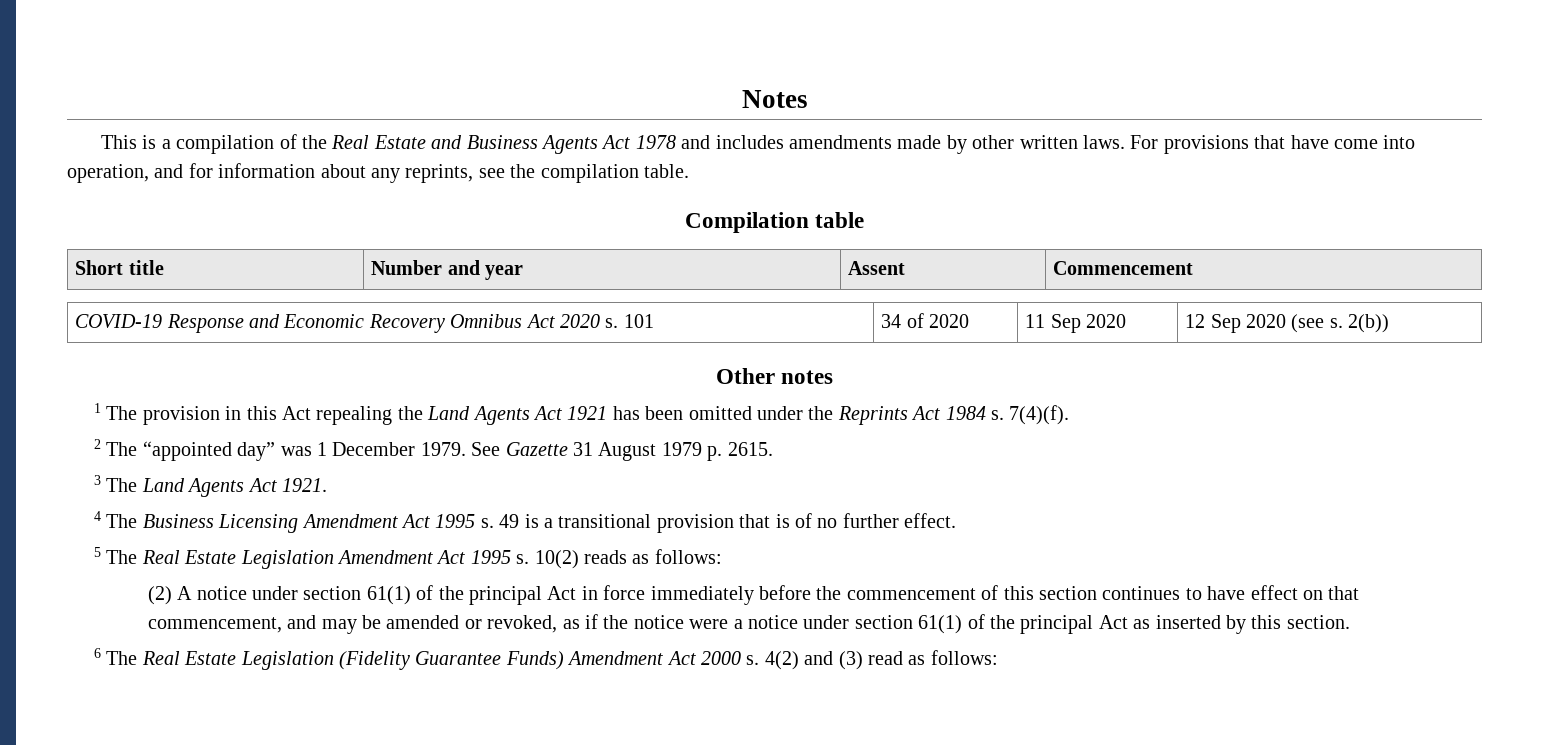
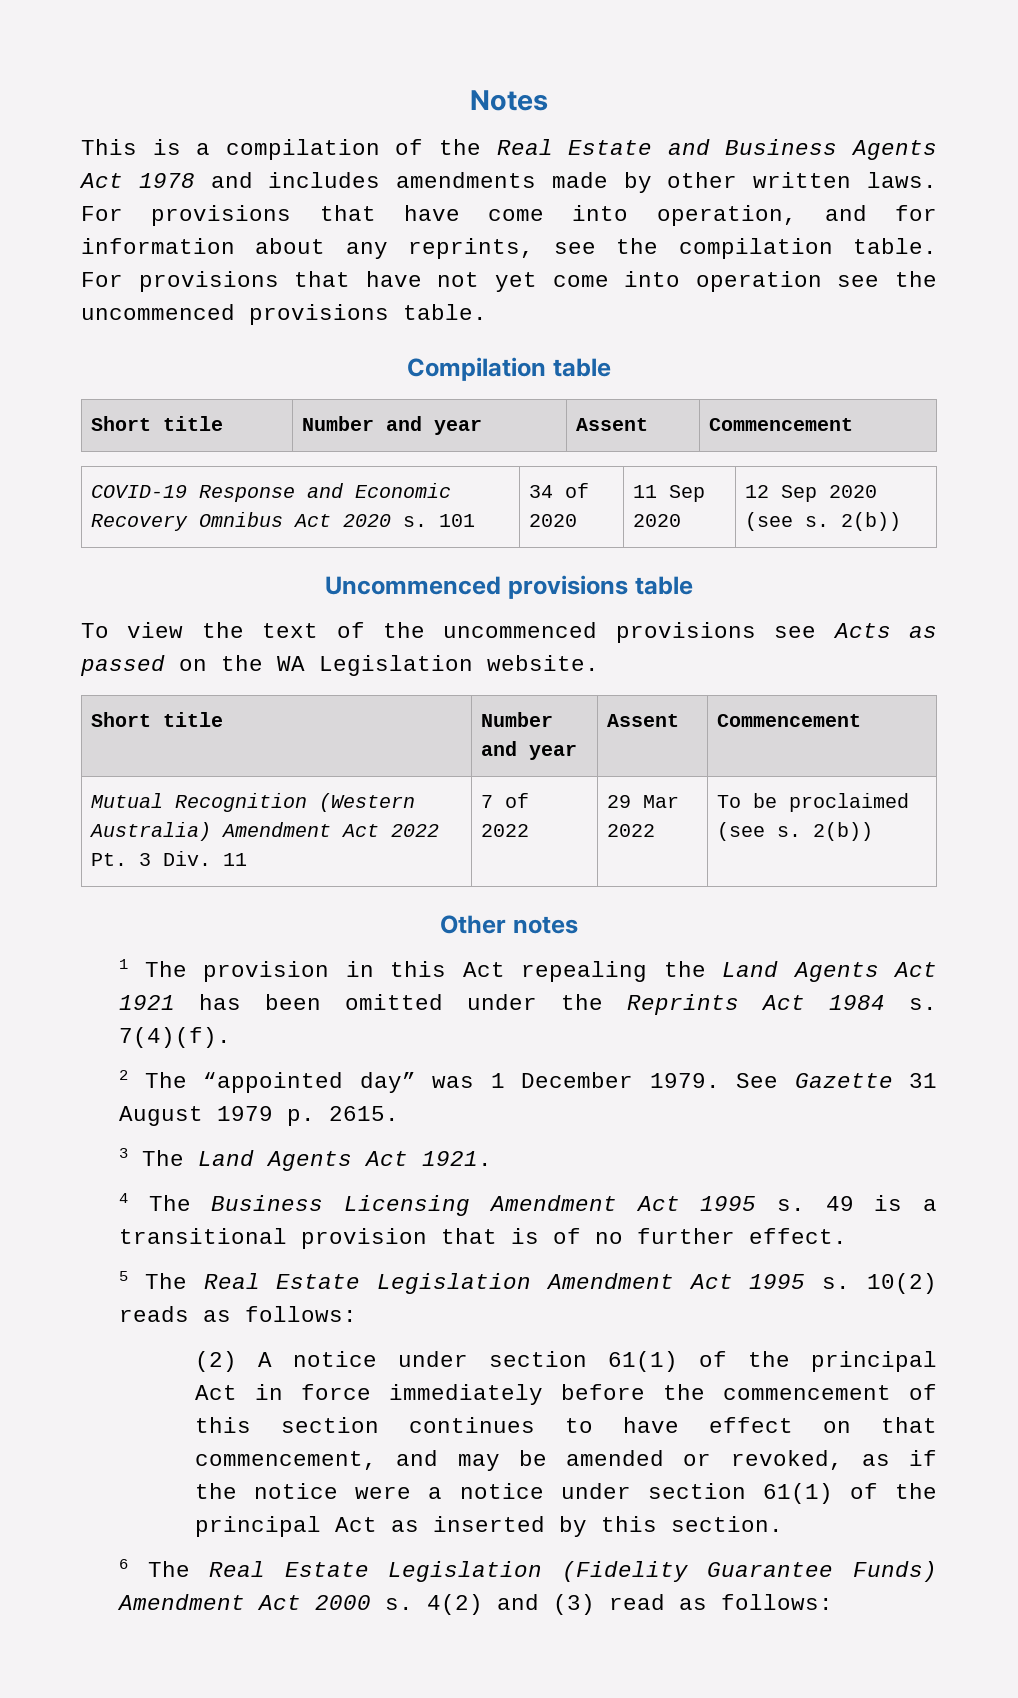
+ For provisions that have not yet come into operation see the uncommenced provisions table.
+ Uncommenced provisions table
+ To view the text of the uncommenced provisions see Acts as passed on the WA Legislation website.
+ Short title | Number and year | Assent | Commencement
+ Mutual Recognition (Western Australia) Amendment Act 2022 Pt. 3 Div. 11 | 7 of 2022 | 29 Mar 2022 | To be proclaimed (see s. 2(b))

